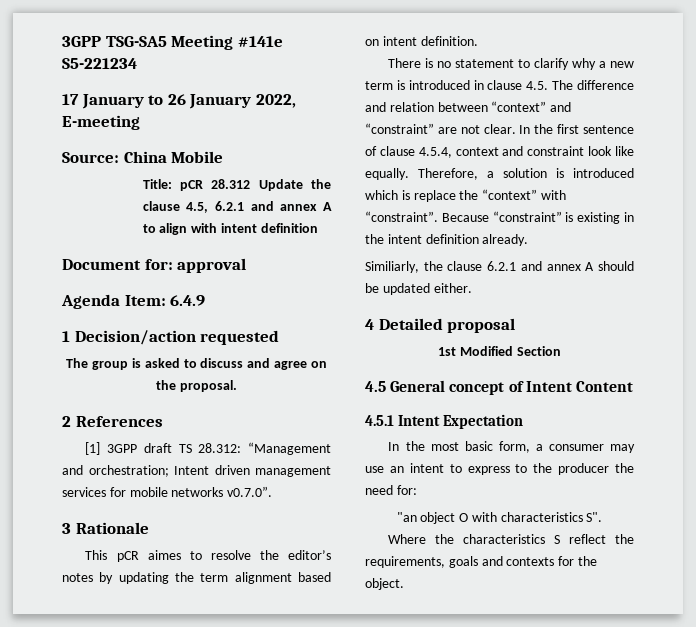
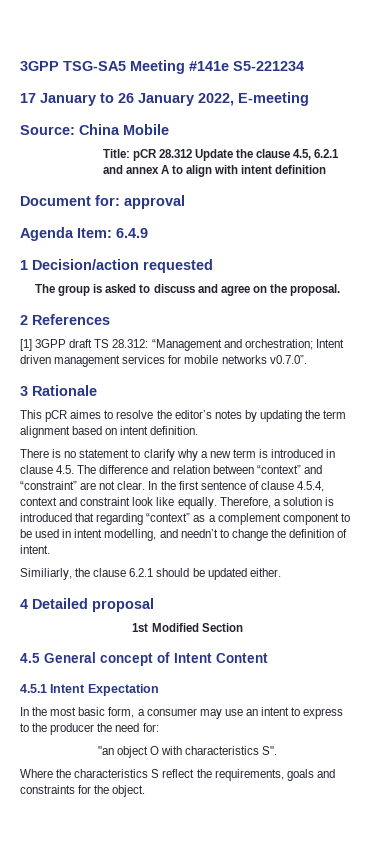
- Therefore, a solution is introduced which is replace the “context” with “constraint”. Because “constraint” is existing in the intent definition already.
+ Therefore, a solution is introduced that regarding “context” as a complement component to be used in intent modelling, and needn’t to change the definition of intent.
- Similiarly, the clause 6.2.1 and annex A should be updated either.
+ Similiarly, the clause 6.2.1 should be updated either.
- Where the characteristics S reflect the requirements, goals and contexts for the object.
+ Where the characteristics S reflect the requirements, goals and constraints for the object.

